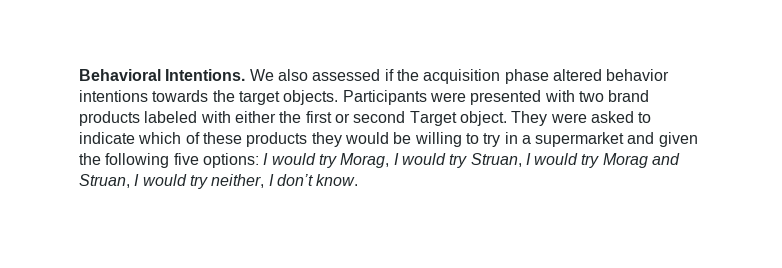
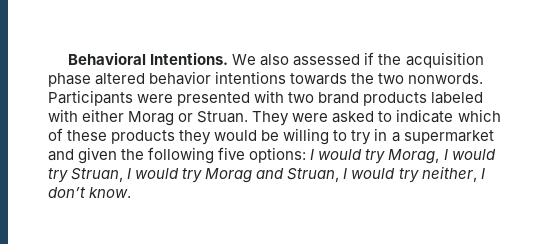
- We also assessed if the acquisition phase altered behavior intentions towards the target objects.
+ We also assessed if the acquisition phase altered behavior intentions towards the two nonwords.
- Participants were presented with two brand products labeled with either the first or second Target object.
+ Participants were presented with two brand products labeled with either Morag or Struan.

